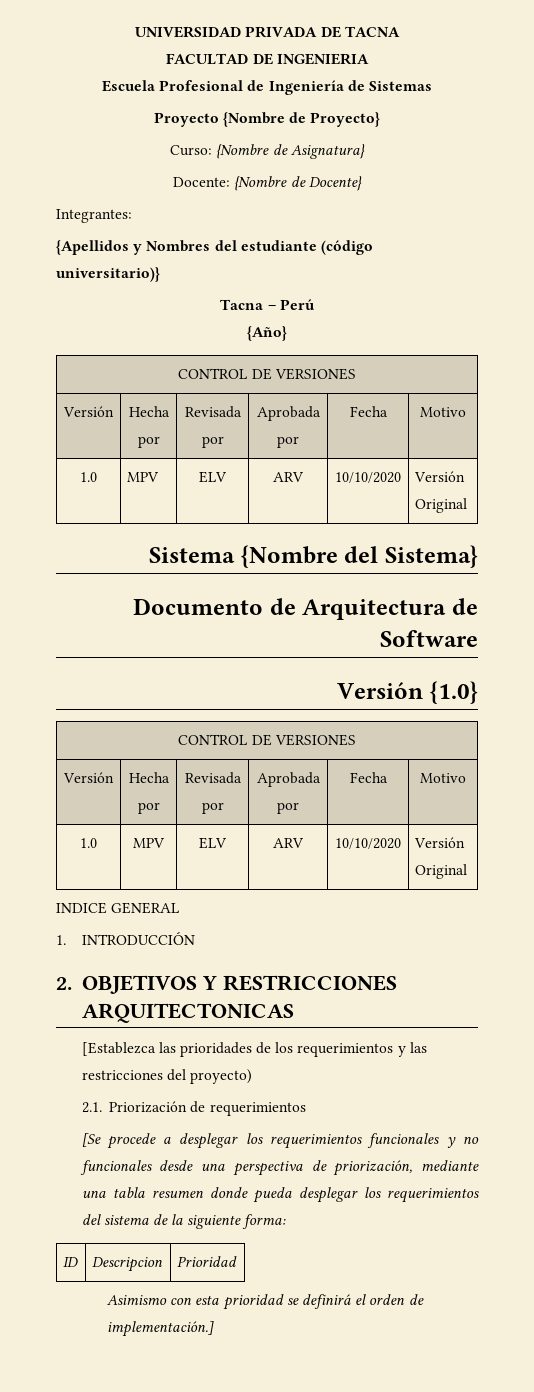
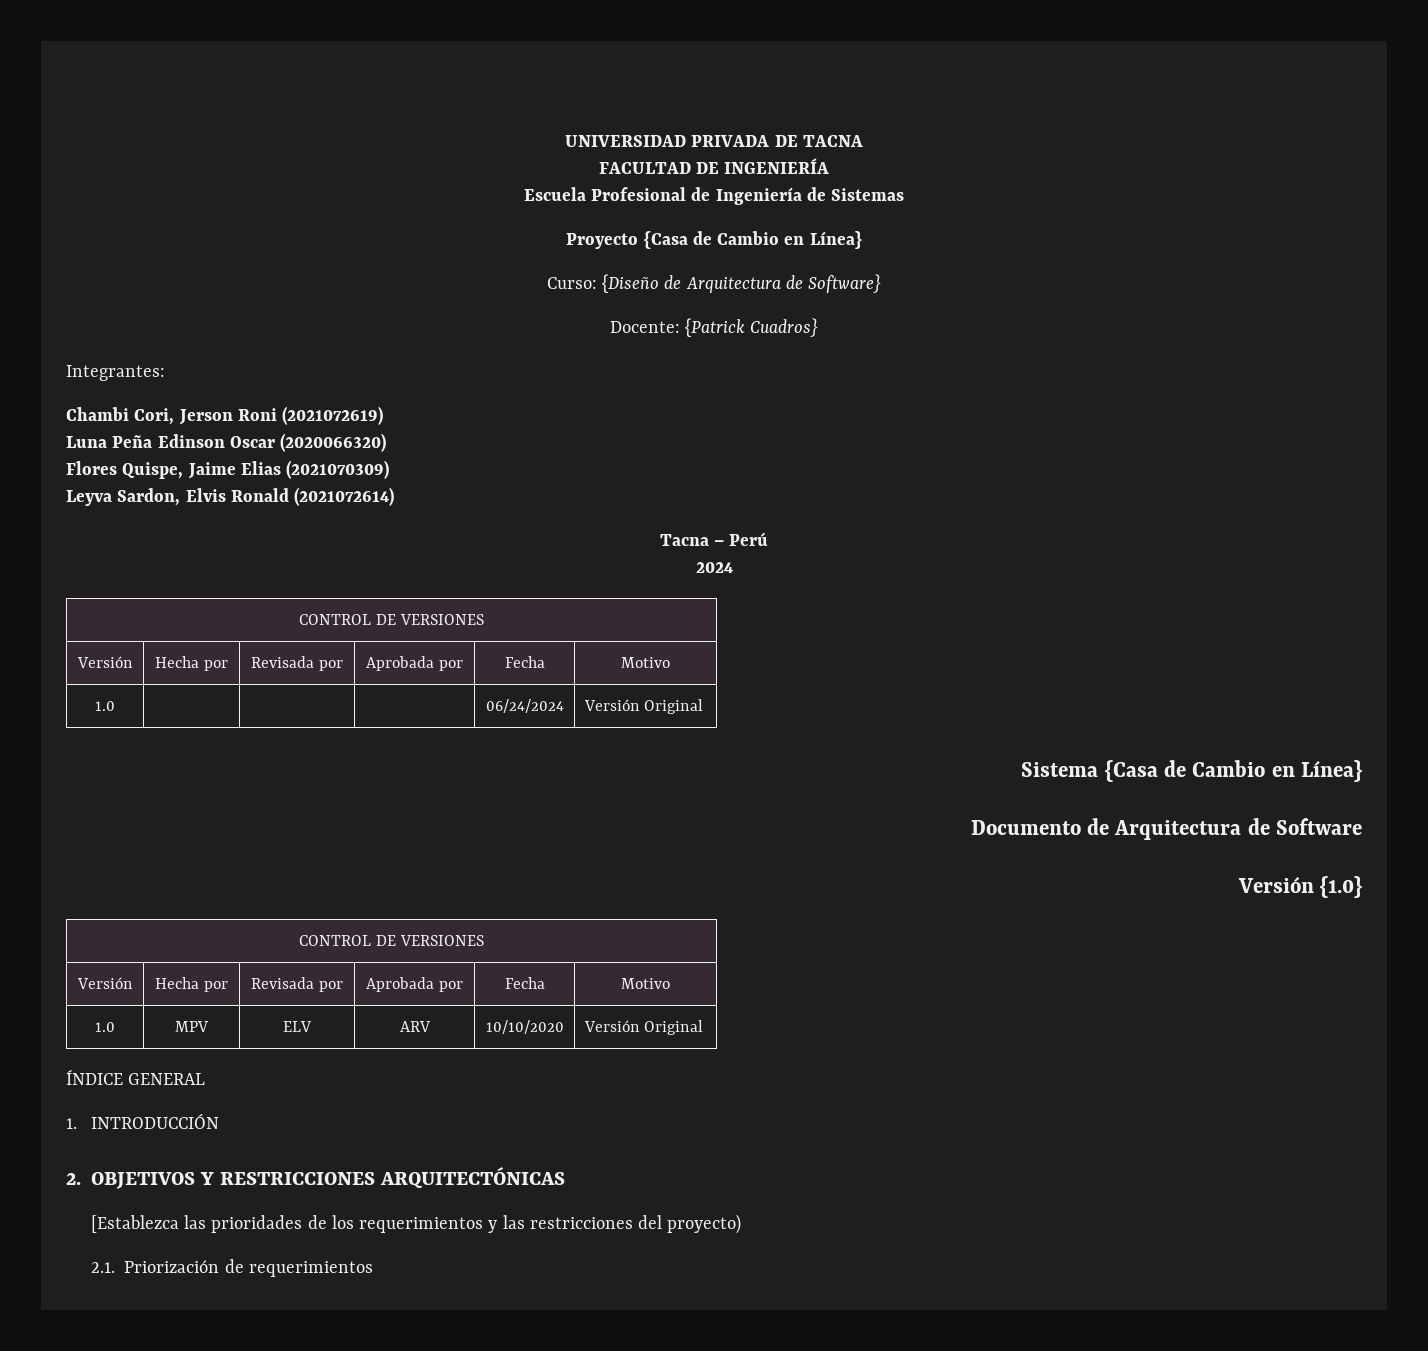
- FACULTAD DE INGENIERIA
+ FACULTAD DE INGENIERÍA
- Proyecto {Nombre de Proyecto}
- Curso: {Nombre de Asignatura}
- Docente: {Nombre de Docente}
+ Proyecto {Casa de Cambio en Línea}
+ Curso: {Diseño de Arquitectura de Software}
+ Docente: {Patrick Cuadros}
  Integrantes:
- {Apellidos y Nombres del estudiante (código universitario)}
+ Chambi Cori, Jerson Roni (2021072619)
+ Luna Peña Edinson Oscar (2020066320)
+ Flores Quispe, Jaime Elias (2021070309)
+ Leyva Sardon, Elvis Ronald (2021072614)
- {Año}
+ 2024
  CONTROL DE VERSIONES
  Versión | Hecha por | Revisada por | Aprobada por | Fecha | Motivo
- 1.0 | MPV | ELV | ARV | 10/10/2020 | Versión Original
+ 1.0 | | | | 06/24/2024 | Versión Original
- Sistema {Nombre del Sistema}
+ Sistema {Casa de Cambio en Línea}
- INDICE GENERAL
+ ÍNDICE GENERAL
- 2. OBJETIVOS Y RESTRICCIONES ARQUITECTONICAS
+ 2. OBJETIVOS Y RESTRICCIONES ARQUITECTÓNICAS
- [Se procede a desplegar los requerimientos funcionales y no funcionales desde una perspectiva de priorización, mediante una tabla resumen donde pueda desplegar los requerimientos del sistema de la siguiente forma:
- ID | Descripcion | Prioridad
- Asimismo con esta prioridad se definirá el orden de implementación.]

